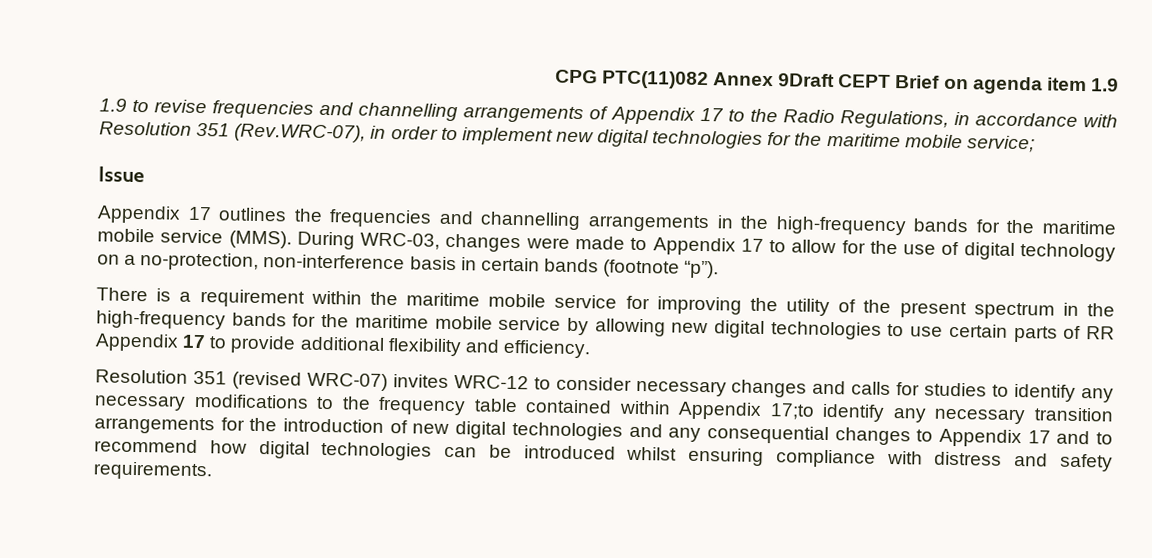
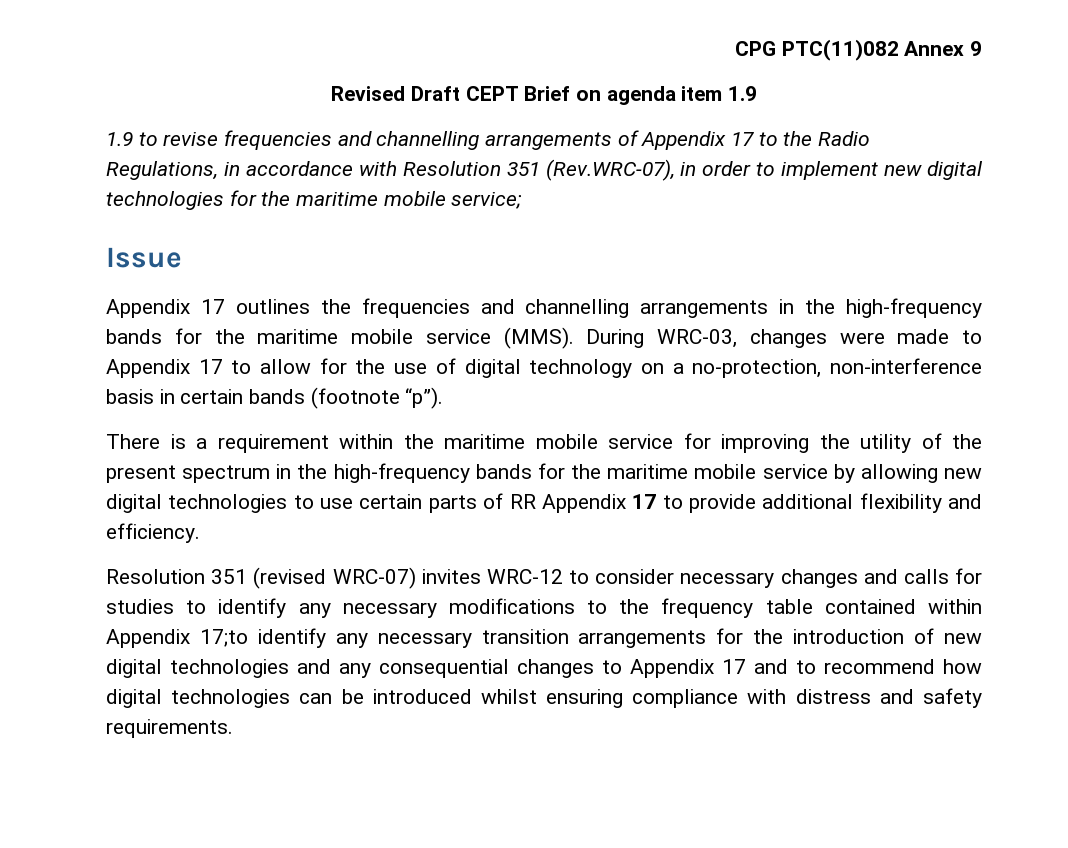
- CPG PTC(11)082 Annex 9Draft CEPT Brief on agenda item 1.9
+ CPG PTC(11)082 Annex 9
+ Revised Draft CEPT Brief on agenda item 1.9

